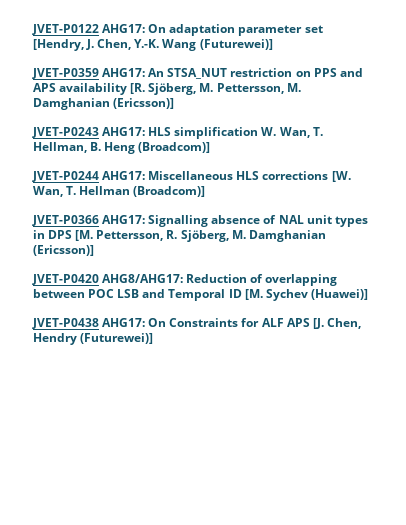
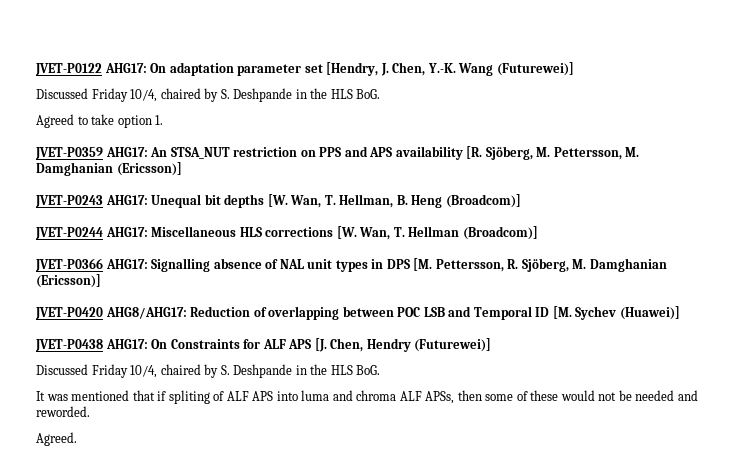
  JVET-P0122 AHG17: On adaptation parameter set [Hendry, J. Chen, Y.-K. Wang (Futurewei)]
+ Discussed Friday 10/4, chaired by S. Deshpande in the HLS BoG.
+ Agreed to take option 1.
- JVET-P0243 AHG17: HLS simplification W. Wan, T. Hellman, B. Heng (Broadcom)]
+ JVET-P0243 AHG17: Unequal bit depths [W. Wan, T. Hellman, B. Heng (Broadcom)]
  JVET-P0438 AHG17: On Constraints for ALF APS [J. Chen, Hendry (Futurewei)]
+ Discussed Friday 10/4, chaired by S. Deshpande in the HLS BoG.
+ It was mentioned that if spliting of ALF APS into luma and chroma ALF APSs, then some of these would not be needed and reworded.
+ Agreed.

